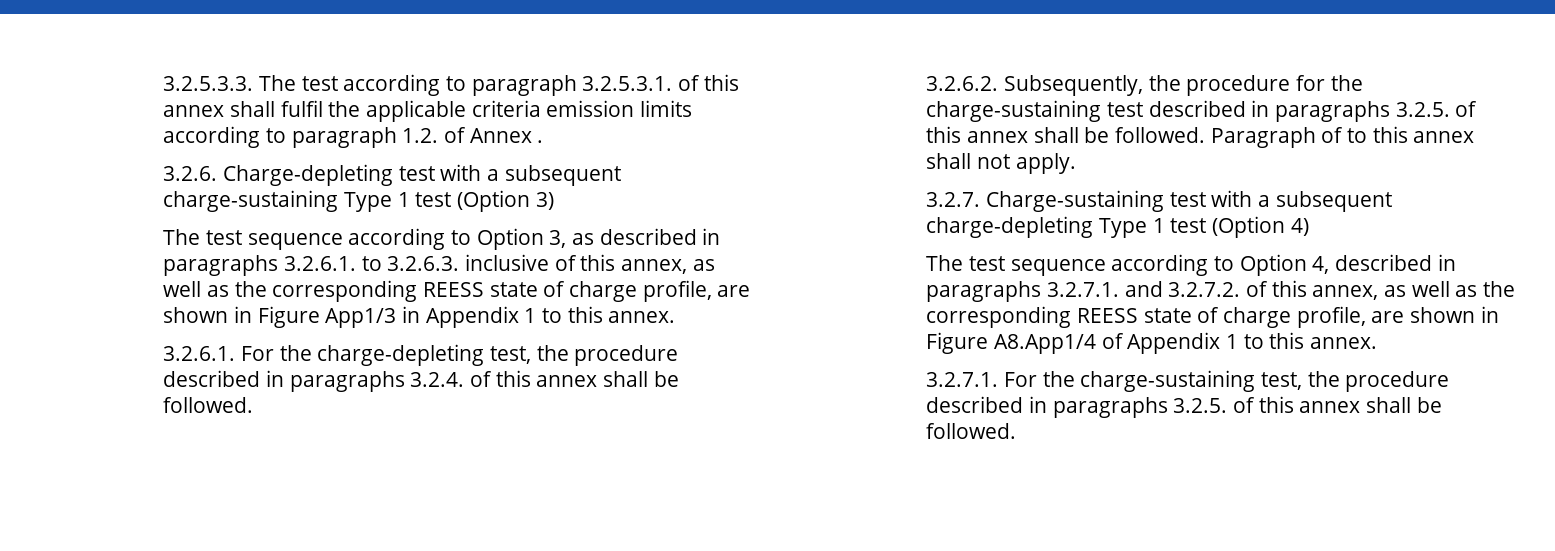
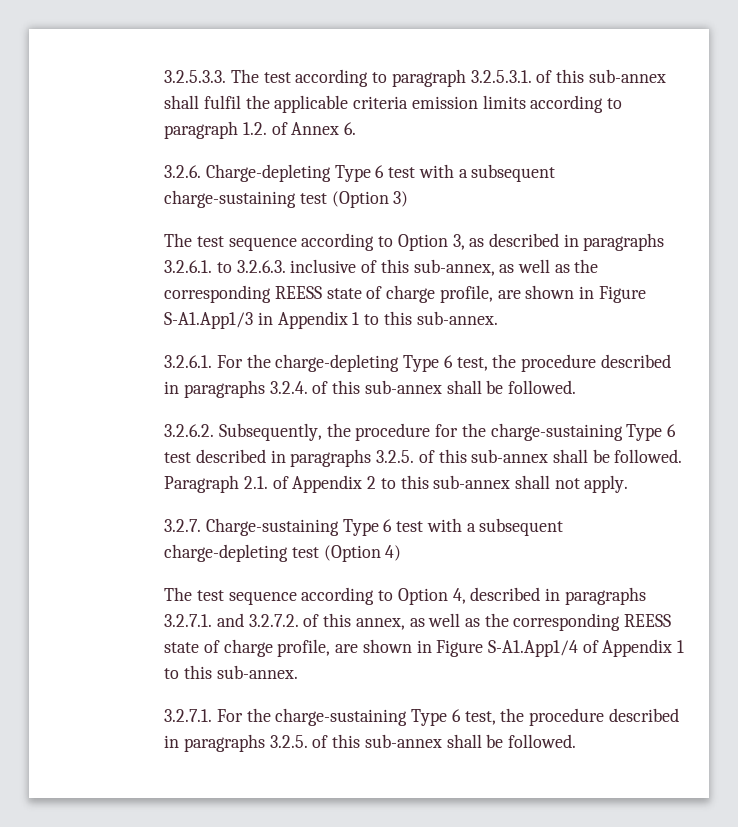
- 3.2.5.3.3. The test according to paragraph 3.2.5.3.1. of this annex shall fulfil the applicable criteria emission limits according to paragraph 1.2. of Annex .
+ 3.2.5.3.3. The test according to paragraph 3.2.5.3.1. of this sub-annex shall fulfil the applicable criteria emission limits according to paragraph 1.2. of Annex 6.
- 3.2.6. Charge-depleting test with a subsequent charge-sustaining Type 1 test (Option 3)
+ 3.2.6. Charge-depleting Type 6 test with a subsequent charge-sustaining test (Option 3)
- The test sequence according to Option 3, as described in paragraphs 3.2.6.1. to 3.2.6.3. inclusive of this annex, as well as the corresponding REESS state of charge profile, are shown in Figure App1/3 in Appendix 1 to this annex.
+ The test sequence according to Option 3, as described in paragraphs 3.2.6.1. to 3.2.6.3. inclusive of this sub-annex, as well as the corresponding REESS state of charge profile, are shown in Figure S-A1.App1/3 in Appendix 1 to this sub-annex.
- 3.2.6.1. For the charge-depleting test, the procedure described in paragraphs 3.2.4. of this annex shall be followed.
+ 3.2.6.1. For the charge-depleting Type 6 test, the procedure described in paragraphs 3.2.4. of this sub-annex shall be followed.
- 3.2.6.2. Subsequently, the procedure for the charge-sustaining test described in paragraphs 3.2.5. of this annex shall be followed.
+ 3.2.6.2. Subsequently, the procedure for the charge-sustaining Type 6 test described in paragraphs 3.2.5. of this sub-annex shall be followed.
- Paragraph of to this annex shall not apply.
+ Paragraph 2.1. of Appendix 2 to this sub-annex shall not apply.
- 3.2.7. Charge-sustaining test with a subsequent charge-depleting Type 1 test (Option 4)
+ 3.2.7. Charge-sustaining Type 6 test with a subsequent charge-depleting test (Option 4)
- The test sequence according to Option 4, described in paragraphs 3.2.7.1. and 3.2.7.2. of this annex, as well as the corresponding REESS state of charge profile, are shown in Figure A8.App1/4 of Appendix 1 to this annex.
+ The test sequence according to Option 4, described in paragraphs 3.2.7.1. and 3.2.7.2. of this annex, as well as the corresponding REESS state of charge profile, are shown in Figure S-A1.App1/4 of Appendix 1 to this sub-annex.
- 3.2.7.1. For the charge-sustaining test, the procedure described in paragraphs 3.2.5. of this annex shall be followed.
+ 3.2.7.1. For the charge-sustaining Type 6 test, the procedure described in paragraphs 3.2.5. of this sub-annex shall be followed.

